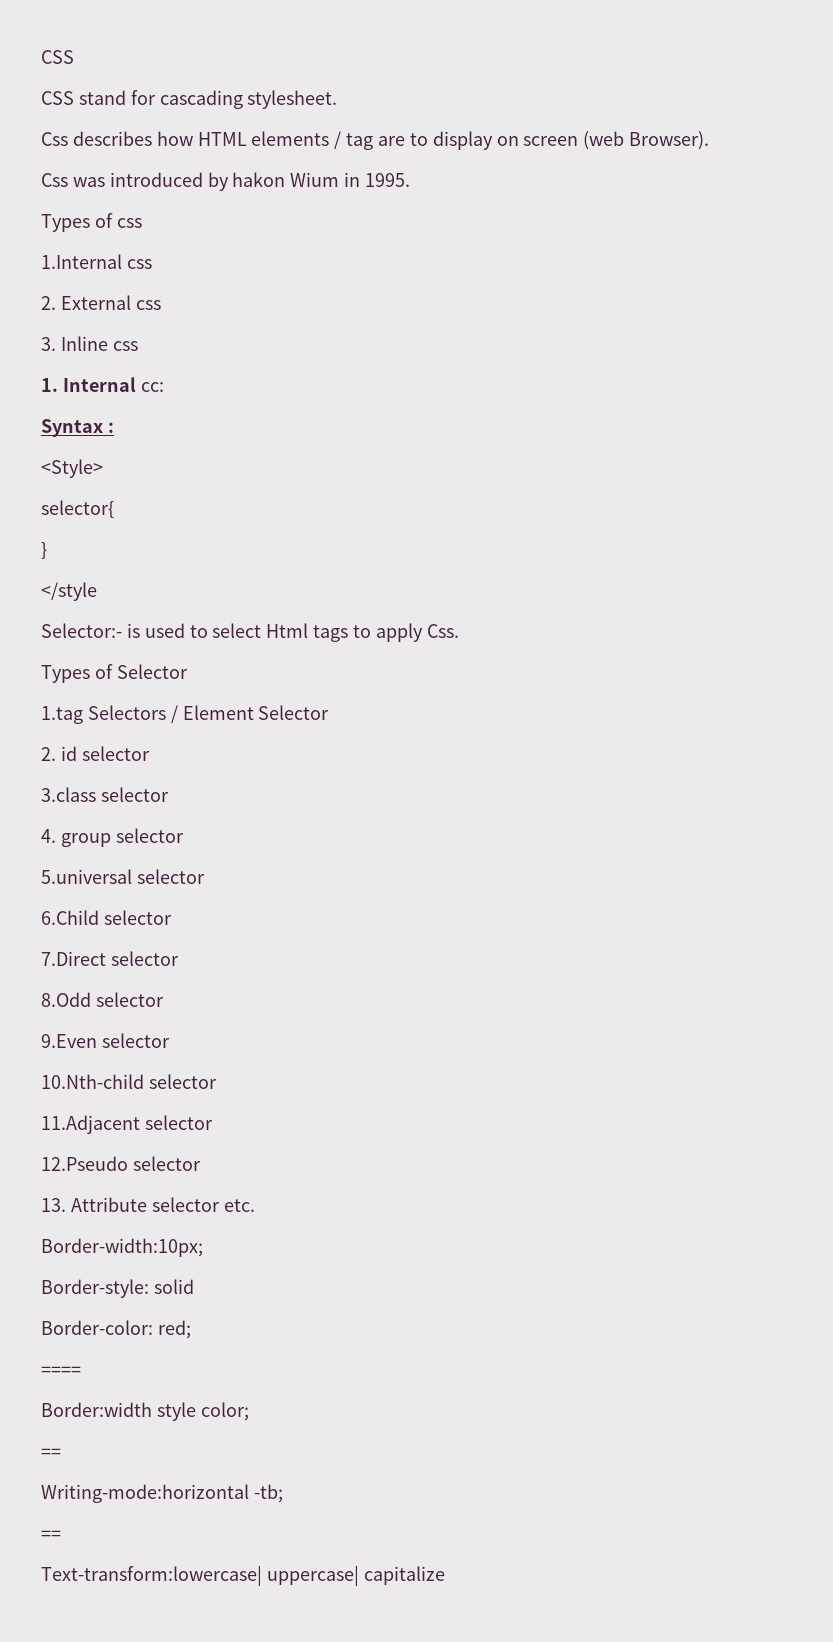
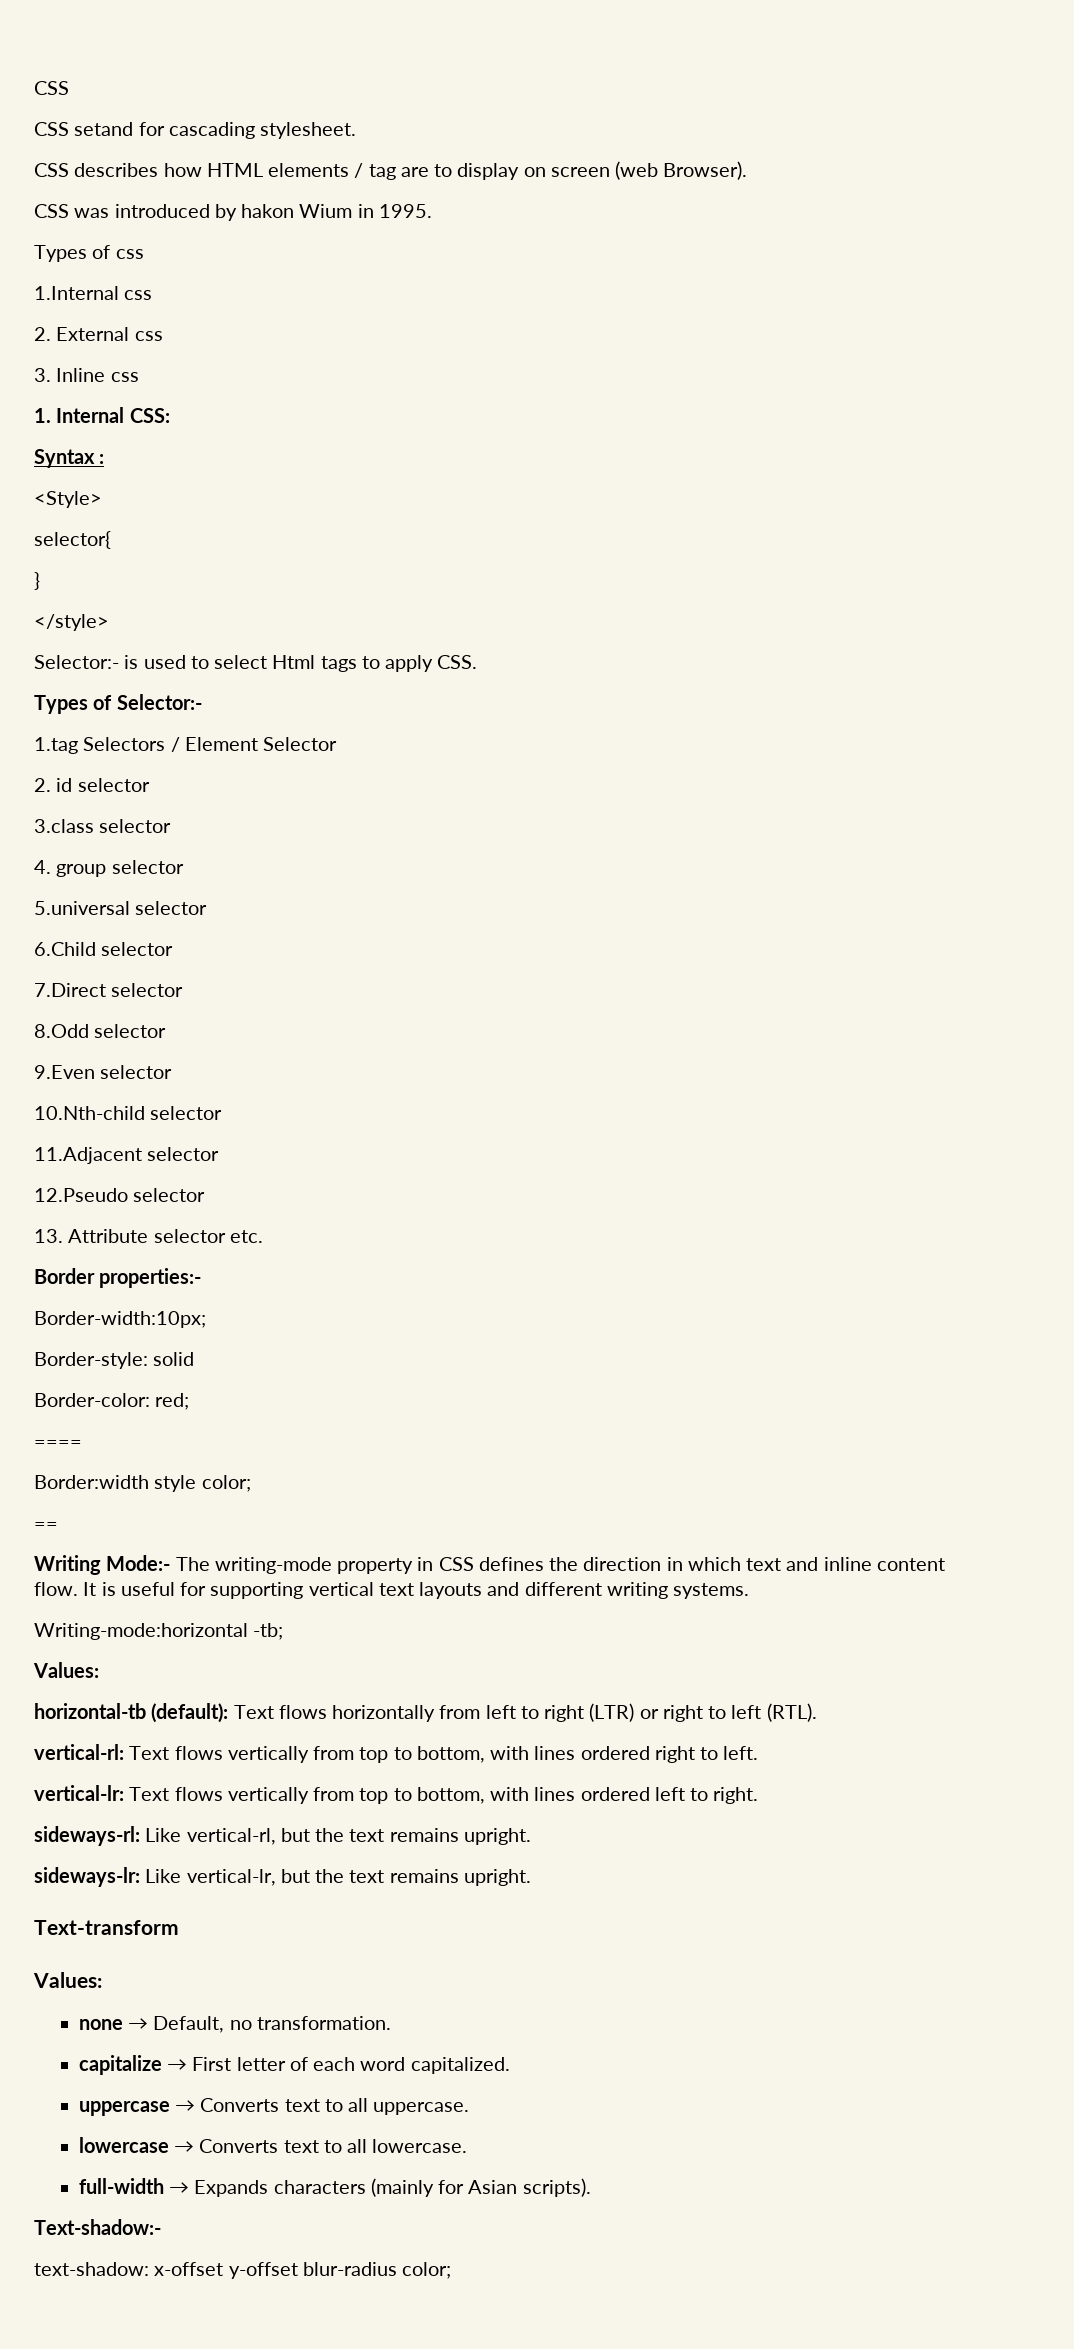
- CSS stand for cascading stylesheet.
+ CSS setand for cascading stylesheet.
- Css describes how HTML elements / tag are to display on screen (web Browser).
+ CSS describes how HTML elements / tag are to display on screen (web Browser).
- Css was introduced by hakon Wium in 1995.
+ CSS was introduced by hakon Wium in 1995.
- 1. Internal cc:
+ 1. Internal CSS:
- </style
+ </style>
- Selector:- is used to select Html tags to apply Css.
- Types of Selector
+ Selector:- is used to select Html tags to apply CSS.
+ Types of Selector:-
+ Border properties:-
+ Writing Mode:- The writing-mode property in CSS defines the direction in which text and inline content flow. It is useful for supporting vertical text layouts and different writing systems.
  Writing-mode:horizontal -tb;
- ==
- Text-transform:lowercase| uppercase| capitalize
+ Values:
+ horizontal-tb (default): Text flows horizontally from left to right (LTR) or right to left (RTL).
+ vertical-rl: Text flows vertically from top to bottom, with lines ordered right to left.
+ vertical-lr: Text flows vertically from top to bottom, with lines ordered left to right.
+ sideways-rl: Like vertical-rl, but the text remains upright.
+ sideways-lr: Like vertical-lr, but the text remains upright.
+ Text-transform
+ Values:
+ none → Default, no transformation.
+ capitalize → First letter of each word capitalized.
+ uppercase → Converts text to all uppercase.
+ lowercase → Converts text to all lowercase.
+ full-width → Expands characters (mainly for Asian scripts).
+ Text-shadow:-
+ text-shadow: x-offset y-offset blur-radius color;

